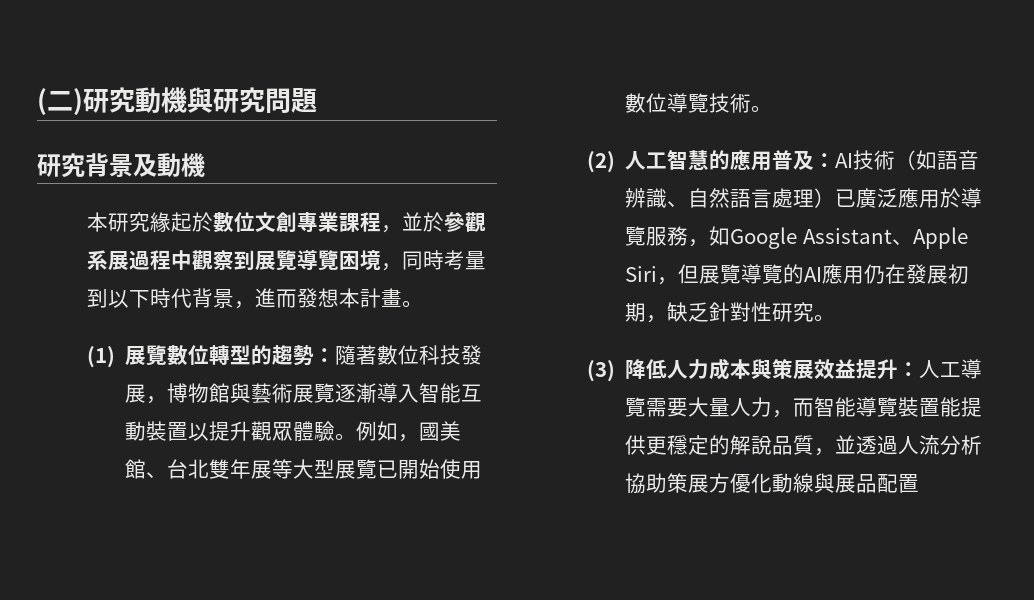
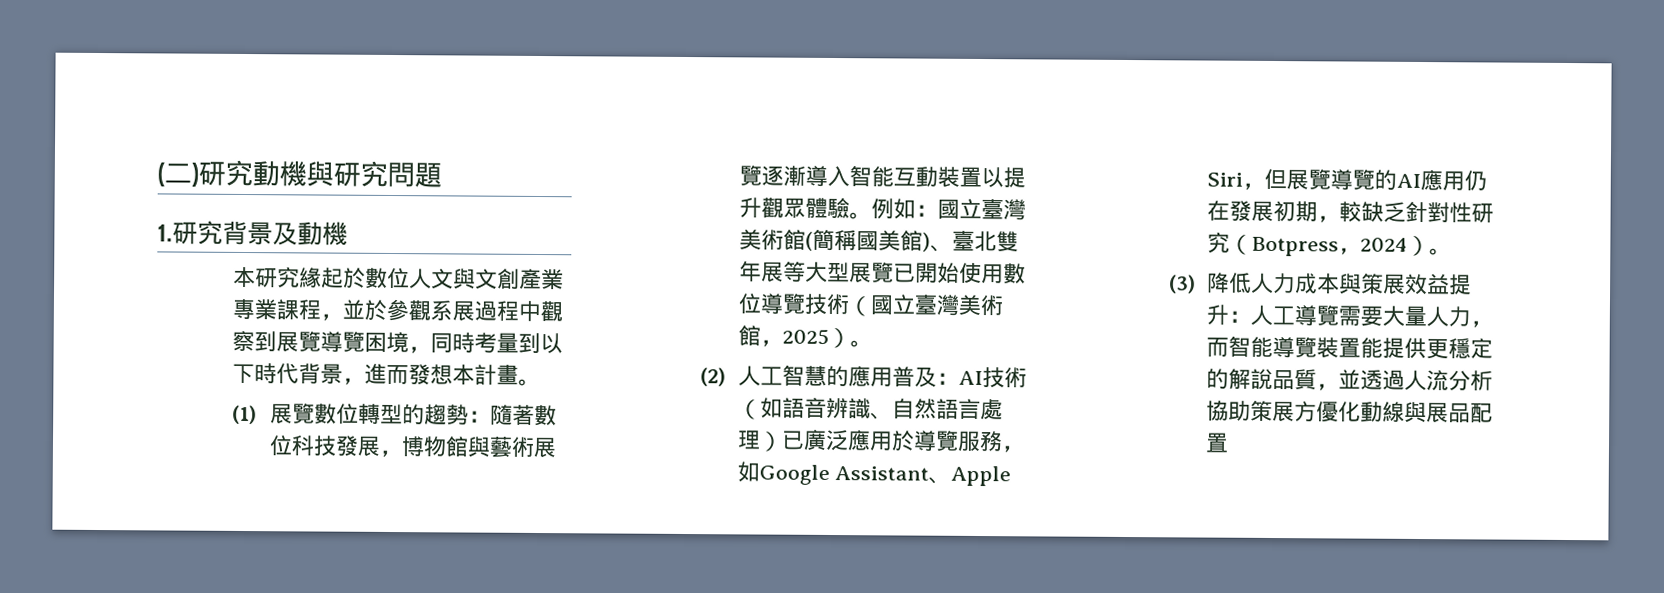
- 研究背景及動機
+ 1.研究背景及動機
- 本研究緣起於數位文創專業課程，並於參觀系展過程中觀察到展覽導覽困境，同時考量到以下時代背景，進而發想本計畫。
+ 本研究緣起於數位人文與文創產業專業課程，並於參觀系展過程中觀察到展覽導覽困境，同時考量到以下時代背景，進而發想本計畫。
- 例如，國美館、台北雙年展等大型展覽已開始使用數位導覽技術。
+ 例如：國立臺灣美術館(簡稱國美館)、臺北雙年展等大型展覽已開始使用數位導覽技術（國立臺灣美術館，2025）。
- (2)人工智慧的應用普及：AI技術（如語音辨識、自然語言處理）已廣泛應用於導覽服務，如Google Assistant、Apple Siri，但展覽導覽的AI應用仍在發展初期，缺乏針對性研究。
+ (2)人工智慧的應用普及：AI技術（如語音辨識、自然語言處理）已廣泛應用於導覽服務，如Google Assistant、Apple Siri，但展覽導覽的AI應用仍在發展初期，較缺乏針對性研究（Botpress，2024）。

